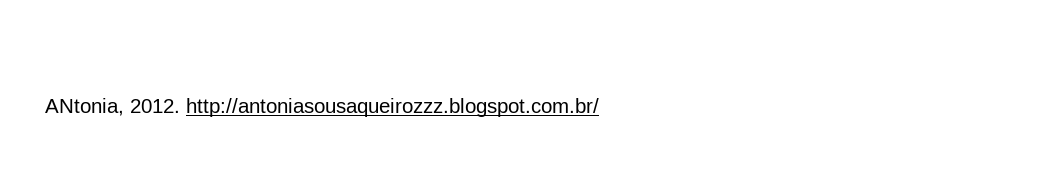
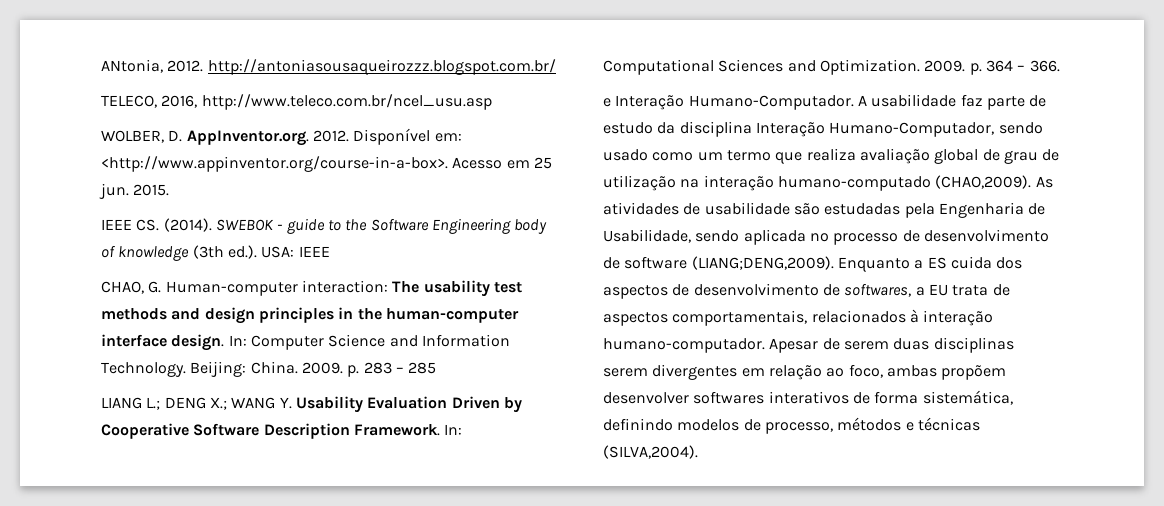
+ TELECO, 2016, http://www.teleco.com.br/ncel_usu.asp
+ WOLBER, D. AppInventor.org. 2012. Disponível em: <http://www.appinventor.org/course-in-a-box>. Acesso em 25 jun. 2015.
+ IEEE CS. (2014). SWEBOK - guide to the Software Engineering body of knowledge (3th ed.). USA: IEEE
+ CHAO, G. Human-computer interaction: The usability test methods and design principles in the human-computer interface design. In: Computer Science and Information Technology. Beijing: China. 2009. p. 283 – 285
+ LIANG L.; DENG X.; WANG Y. Usability Evaluation Driven by Cooperative Software Description Framework. In: Computational Sciences and Optimization. 2009. p. 364 – 366.
+ e Interação Humano-Computador. A usabilidade faz parte de estudo da disciplina Interação Humano-Computador, sendo usado como um termo que realiza avaliação global de grau de utilização na interação humano-computado (CHAO,2009). As atividades de usabilidade são estudadas pela Engenharia de Usabilidade, sendo aplicada no processo de desenvolvimento de software (LIANG;DENG,2009). Enquanto a ES cuida dos aspectos de desenvolvimento de softwares, a EU trata de aspectos comportamentais, relacionados à interação humano-computador. Apesar de serem duas disciplinas serem divergentes em relação ao foco, ambas propõem desenvolver softwares interativos de forma sistemática, definindo modelos de processo, métodos e técnicas (SILVA,2004).

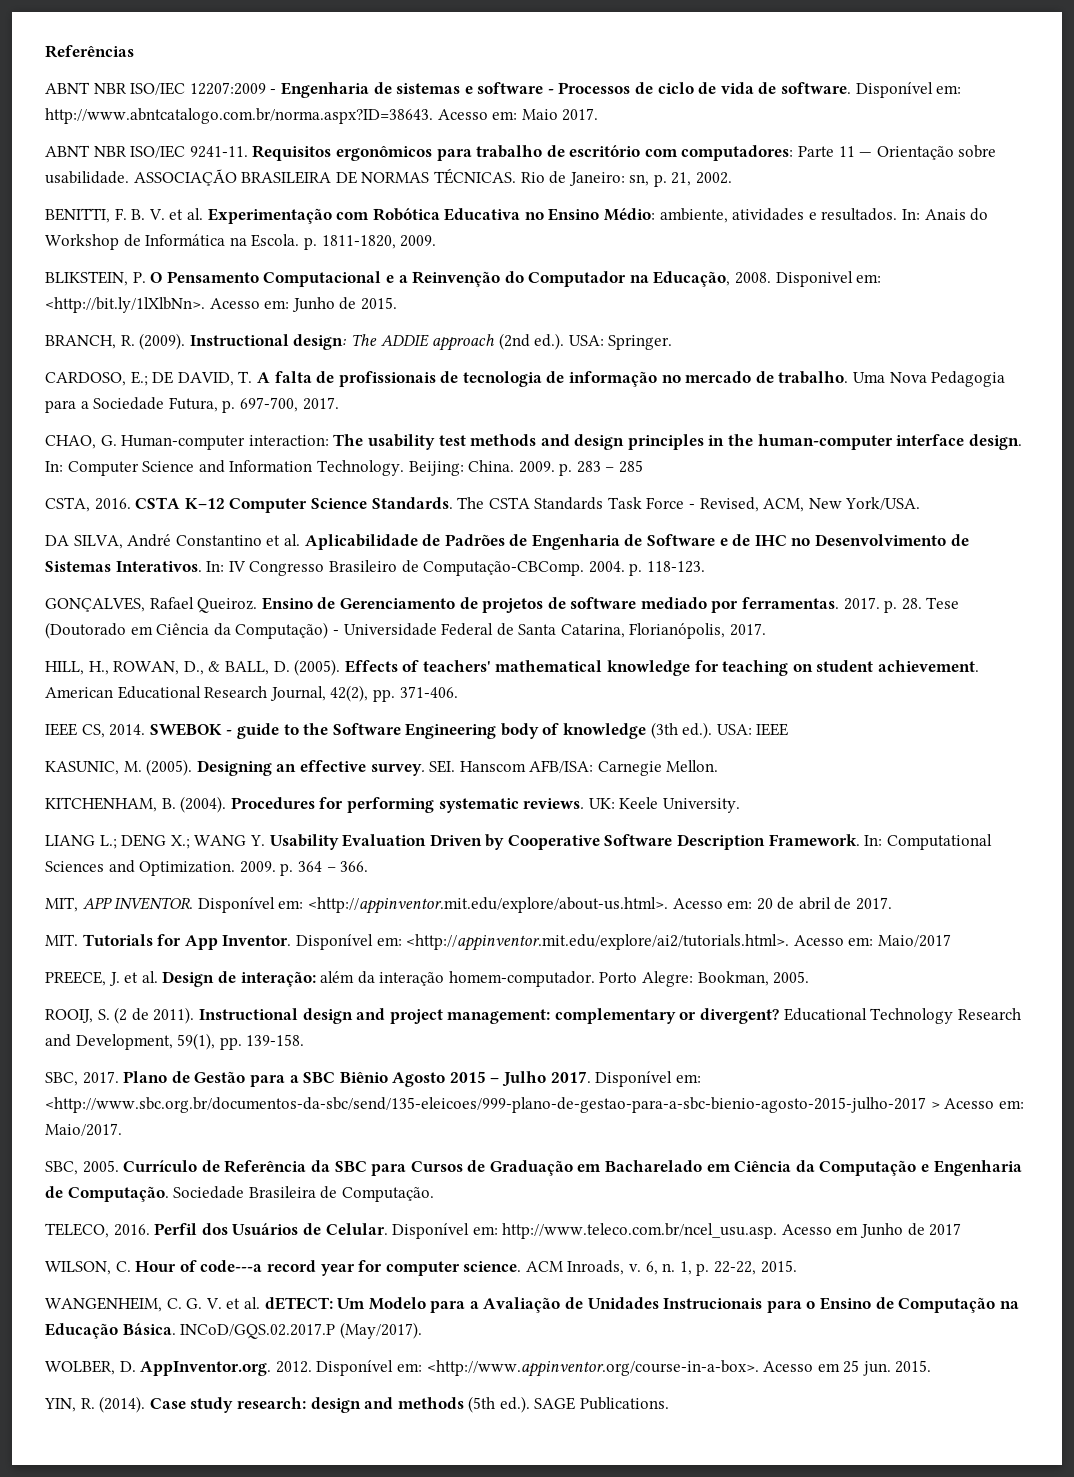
- ANtonia, 2012. http://antoniasousaqueirozzz.blogspot.com.br/
- TELECO, 2016, http://www.teleco.com.br/ncel_usu.asp
- WOLBER, D. AppInventor.org. 2012. Disponível em: <http://www.appinventor.org/course-in-a-box>. Acesso em 25 jun. 2015.
- IEEE CS. (2014). SWEBOK - guide to the Software Engineering body of knowledge (3th ed.). USA: IEEE
+ Referências
+ ABNT NBR ISO/IEC 12207:2009 - Engenharia de sistemas e software - Processos de ciclo de vida de software. Disponível em: http://www.abntcatalogo.com.br/norma.aspx?ID=38643. Acesso em: Maio 2017.
+ ABNT NBR ISO/IEC 9241-11. Requisitos ergonômicos para trabalho de escritório com computadores: Parte 11 — Orientação sobre usabilidade. ASSOCIAÇÃO BRASILEIRA DE NORMAS TÉCNICAS. Rio de Janeiro: sn, p. 21, 2002.
+ BENITTI, F. B. V. et al. Experimentação com Robótica Educativa no Ensino Médio: ambiente, atividades e resultados. In: Anais do Workshop de Informática na Escola. p. 1811-1820, 2009.
+ BLIKSTEIN, P. O Pensamento Computacional e a Reinvenção do Computador na Educação, 2008. Disponivel em: <http://bit.ly/1lXlbNn>. Acesso em: Junho de 2015.
+ BRANCH, R. (2009). Instructional design: The ADDIE approach (2nd ed.). USA: Springer.
+ CARDOSO, E.; DE DAVID, T. A falta de profissionais de tecnologia de informação no mercado de trabalho. Uma Nova Pedagogia para a Sociedade Futura, p. 697-700, 2017.
+ CSTA, 2016. CSTA K–12 Computer Science Standards. The CSTA Standards Task Force - Revised, ACM, New York/USA.
+ DA SILVA, André Constantino et al. Aplicabilidade de Padrões de Engenharia de Software e de IHC no Desenvolvimento de Sistemas Interativos. In: IV Congresso Brasileiro de Computação-CBComp. 2004. p. 118-123.
+ GONÇALVES, Rafael Queiroz. Ensino de Gerenciamento de projetos de software mediado por ferramentas. 2017. p. 28. Tese (Doutorado em Ciência da Computação) - Universidade Federal de Santa Catarina, Florianópolis, 2017.
+ HILL, H., ROWAN, D., & BALL, D. (2005). Effects of teachers' mathematical knowledge for teaching on student achievement. American Educational Research Journal, 42(2), pp. 371-406.
+ IEEE CS, 2014. SWEBOK - guide to the Software Engineering body of knowledge (3th ed.). USA: IEEE
+ KASUNIC, M. (2005). Designing an effective survey. SEI. Hanscom AFB/ISA: Carnegie Mellon.
+ KITCHENHAM, B. (2004). Procedures for performing systematic reviews. UK: Keele University.
- e Interação Humano-Computador. A usabilidade faz parte de estudo da disciplina Interação Humano-Computador, sendo usado como um termo que realiza avaliação global de grau de utilização na interação humano-computado (CHAO,2009). As atividades de usabilidade são estudadas pela Engenharia de Usabilidade, sendo aplicada no processo de desenvolvimento de software (LIANG;DENG,2009). Enquanto a ES cuida dos aspectos de desenvolvimento de softwares, a EU trata de aspectos comportamentais, relacionados à interação humano-computador. Apesar de serem duas disciplinas serem divergentes em relação ao foco, ambas propõem desenvolver softwares interativos de forma sistemática, definindo modelos de processo, métodos e técnicas (SILVA,2004).
+ MIT, APP INVENTOR. Disponível em: <http://appinventor.mit.edu/explore/about-us.html>. Acesso em: 20 de abril de 2017.
+ MIT. Tutorials for App Inventor. Disponível em: <http://appinventor.mit.edu/explore/ai2/tutorials.html>. Acesso em: Maio/2017
+ PREECE, J. et al. Design de interação: além da interação homem-computador. Porto Alegre: Bookman, 2005.
+ ROOIJ, S. (2 de 2011). Instructional design and project management: complementary or divergent? Educational Technology Research and Development, 59(1), pp. 139-158.
+ SBC, 2017. Plano de Gestão para a SBC Biênio Agosto 2015 – Julho 2017. Disponível em: <http://www.sbc.org.br/documentos-da-sbc/send/135-eleicoes/999-plano-de-gestao-para-a-sbc-bienio-agosto-2015-julho-2017 > Acesso em: Maio/2017.
+ SBC, 2005. Currículo de Referência da SBC para Cursos de Graduação em Bacharelado em Ciência da Computação e Engenharia de Computação. Sociedade Brasileira de Computação.
+ TELECO, 2016. Perfil dos Usuários de Celular. Disponível em: http://www.teleco.com.br/ncel_usu.asp. Acesso em Junho de 2017
+ WILSON, C. Hour of code---a record year for computer science. ACM Inroads, v. 6, n. 1, p. 22-22, 2015.
+ WANGENHEIM, C. G. V. et al. dETECT: Um Modelo para a Avaliação de Unidades Instrucionais para o Ensino de Computação na Educação Básica. INCoD/GQS.02.2017.P (May/2017).
+ WOLBER, D. AppInventor.org. 2012. Disponível em: <http://www.appinventor.org/course-in-a-box>. Acesso em 25 jun. 2015.
+ YIN, R. (2014). Case study research: design and methods (5th ed.). SAGE Publications.

